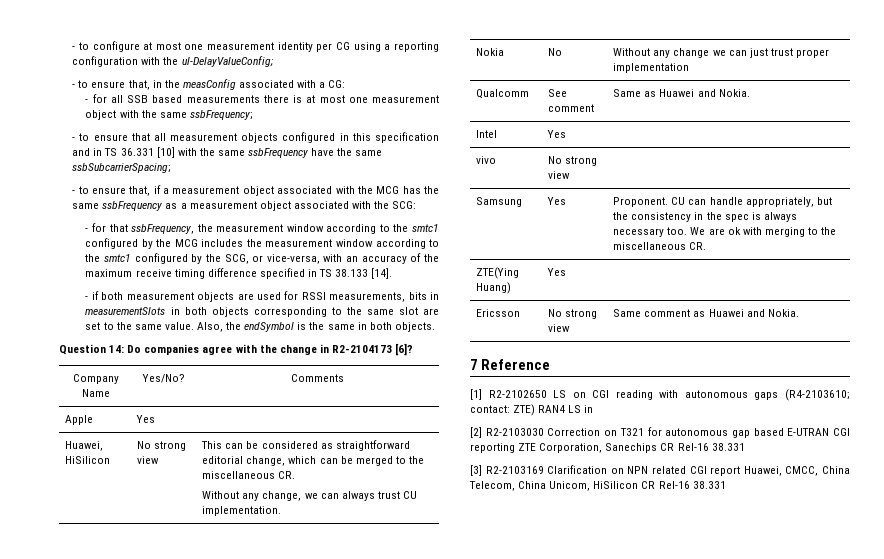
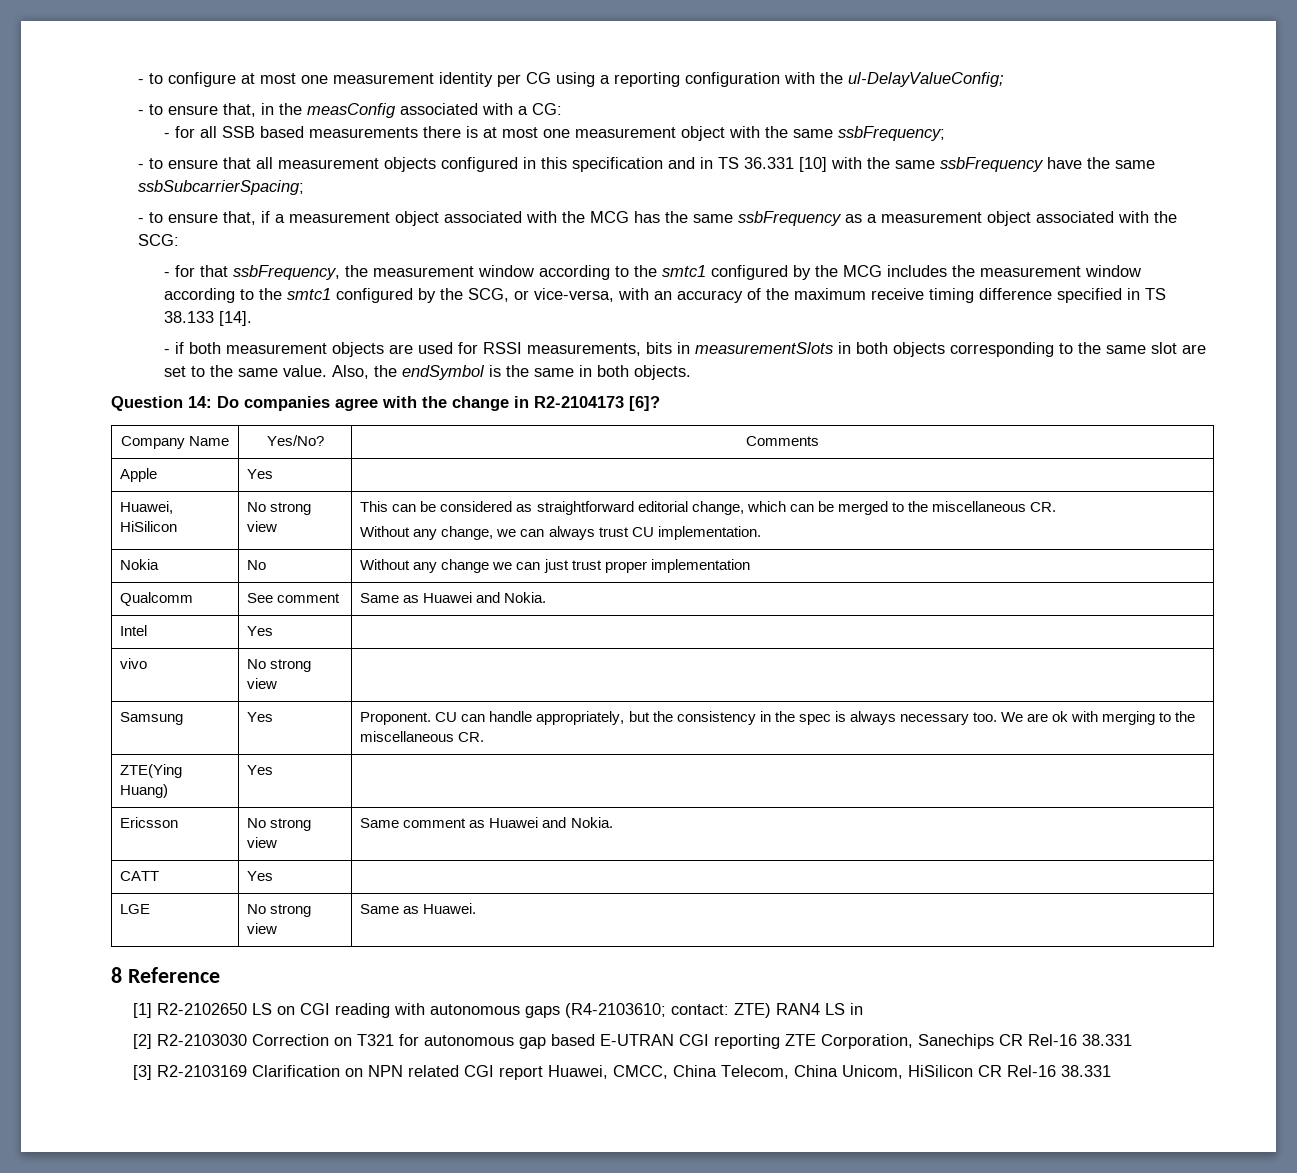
- 7 Reference
+ CATT | Yes |
+ LGE | No strong view | Same as Huawei.
+ 8 Reference

